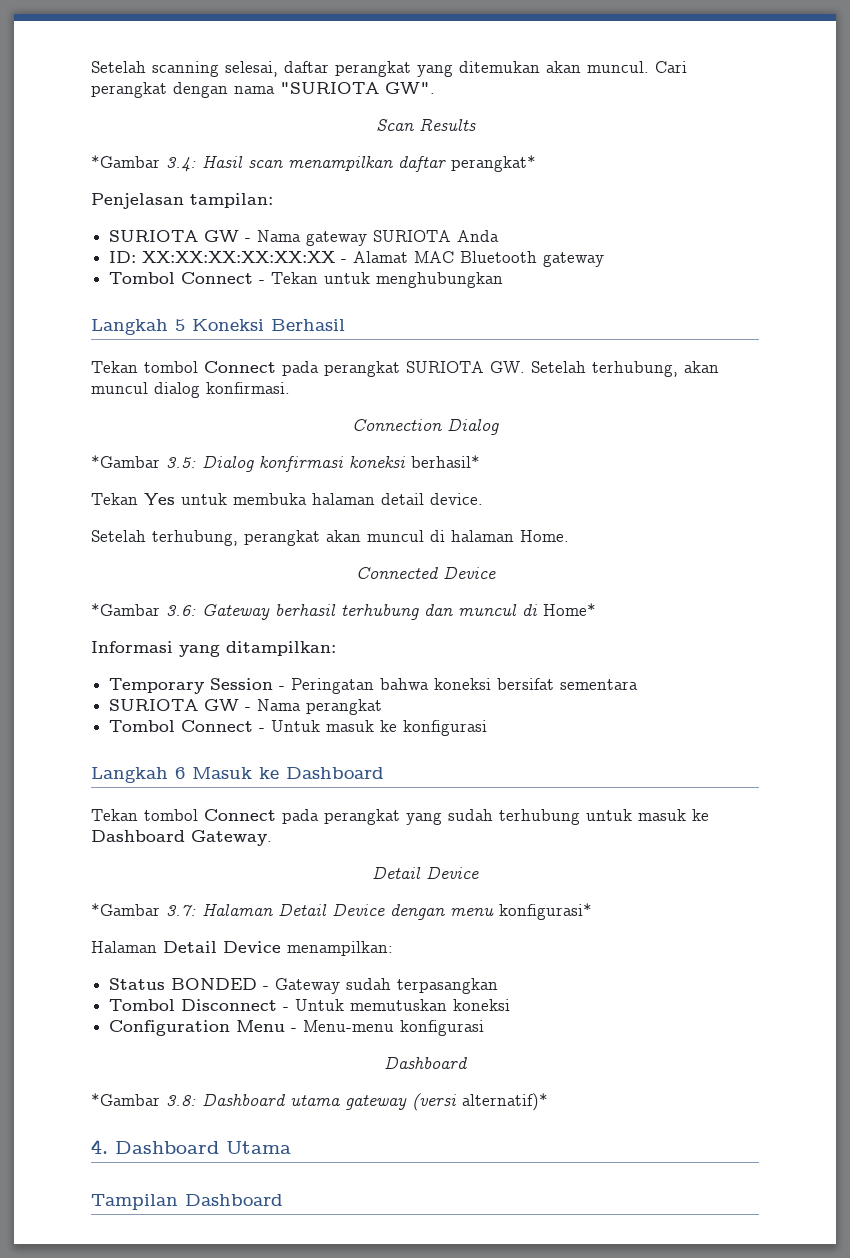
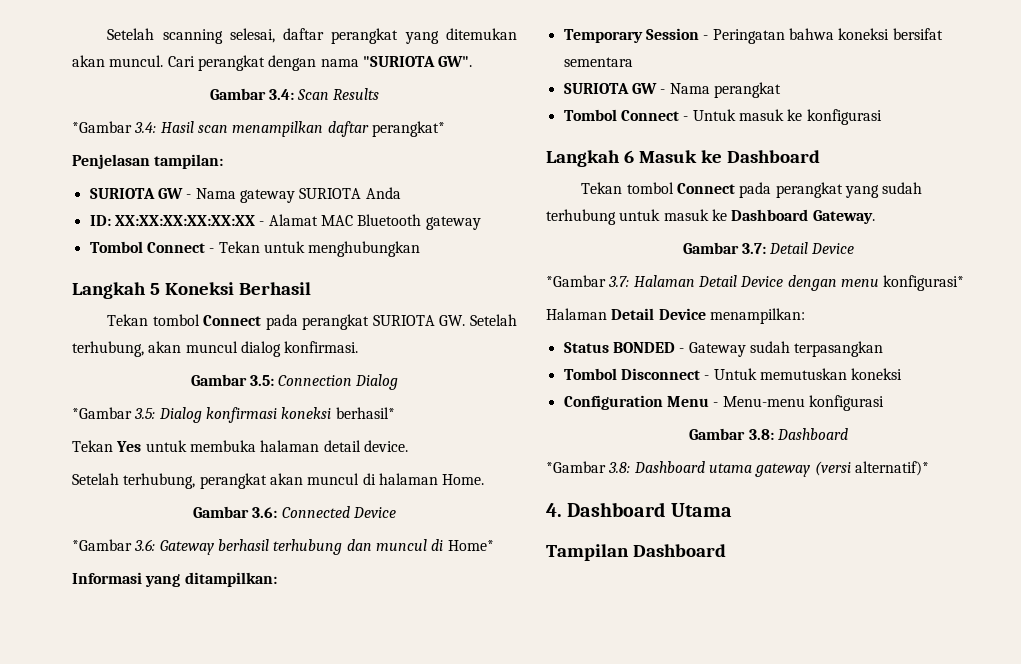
- Scan Results
+ Gambar 3.4: Scan Results
- Connection Dialog
+ Gambar 3.5: Connection Dialog
- Connected Device
+ Gambar 3.6: Connected Device
  Tekan tombol Connect pada perangkat yang sudah terhubung untuk masuk ke Dashboard Gateway.
- Detail Device
+ Gambar 3.7: Detail Device
  Configuration Menu - Menu-menu konfigurasi
- Dashboard
+ Gambar 3.8: Dashboard

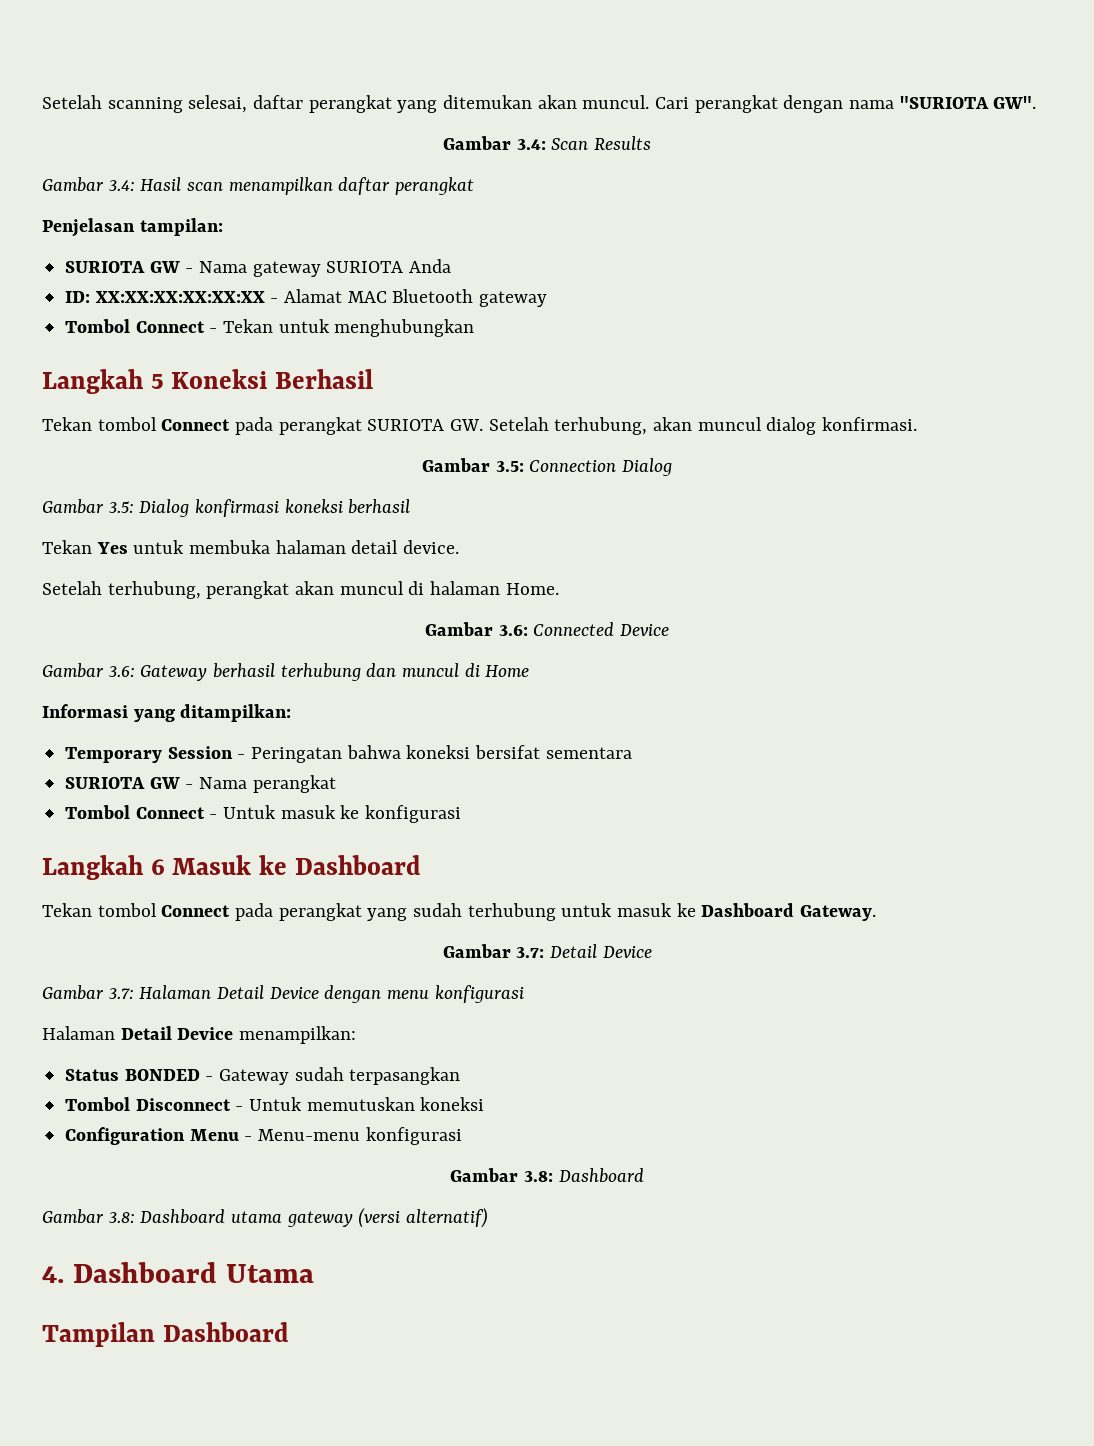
- *Gambar 3.4: Hasil scan menampilkan daftar perangkat*
+ Gambar 3.4: Hasil scan menampilkan daftar perangkat
- *Gambar 3.5: Dialog konfirmasi koneksi berhasil*
+ Gambar 3.5: Dialog konfirmasi koneksi berhasil
- *Gambar 3.6: Gateway berhasil terhubung dan muncul di Home*
+ Gambar 3.6: Gateway berhasil terhubung dan muncul di Home
- *Gambar 3.7: Halaman Detail Device dengan menu konfigurasi*
+ Gambar 3.7: Halaman Detail Device dengan menu konfigurasi
- *Gambar 3.8: Dashboard utama gateway (versi alternatif)*
+ Gambar 3.8: Dashboard utama gateway (versi alternatif)

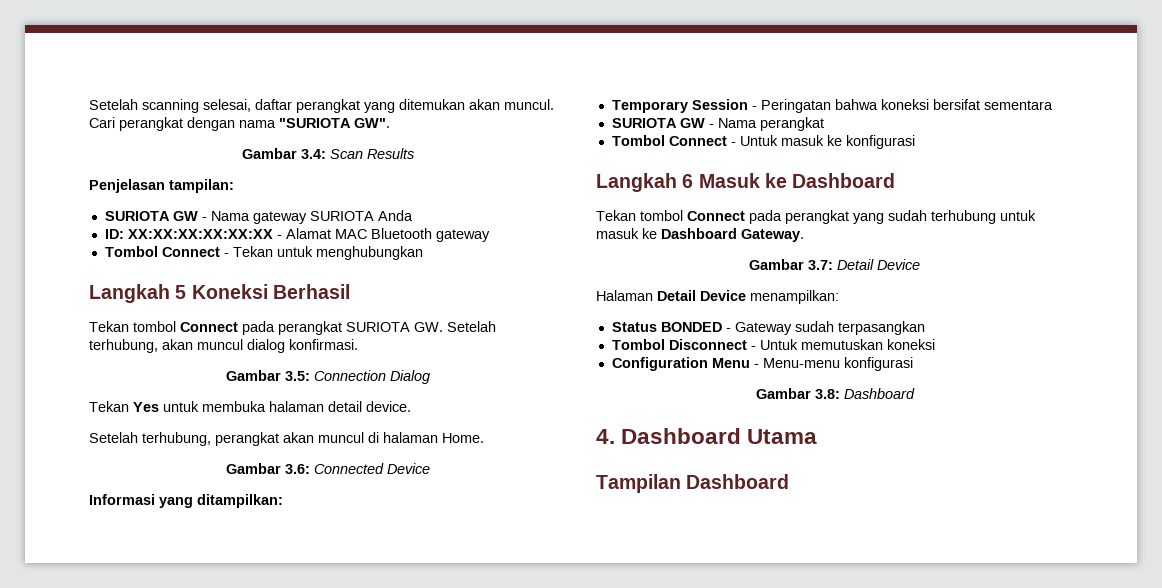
- Gambar 3.4: Hasil scan menampilkan daftar perangkat
- Gambar 3.5: Dialog konfirmasi koneksi berhasil
- Gambar 3.6: Gateway berhasil terhubung dan muncul di Home
- Gambar 3.7: Halaman Detail Device dengan menu konfigurasi
- Gambar 3.8: Dashboard utama gateway (versi alternatif)

